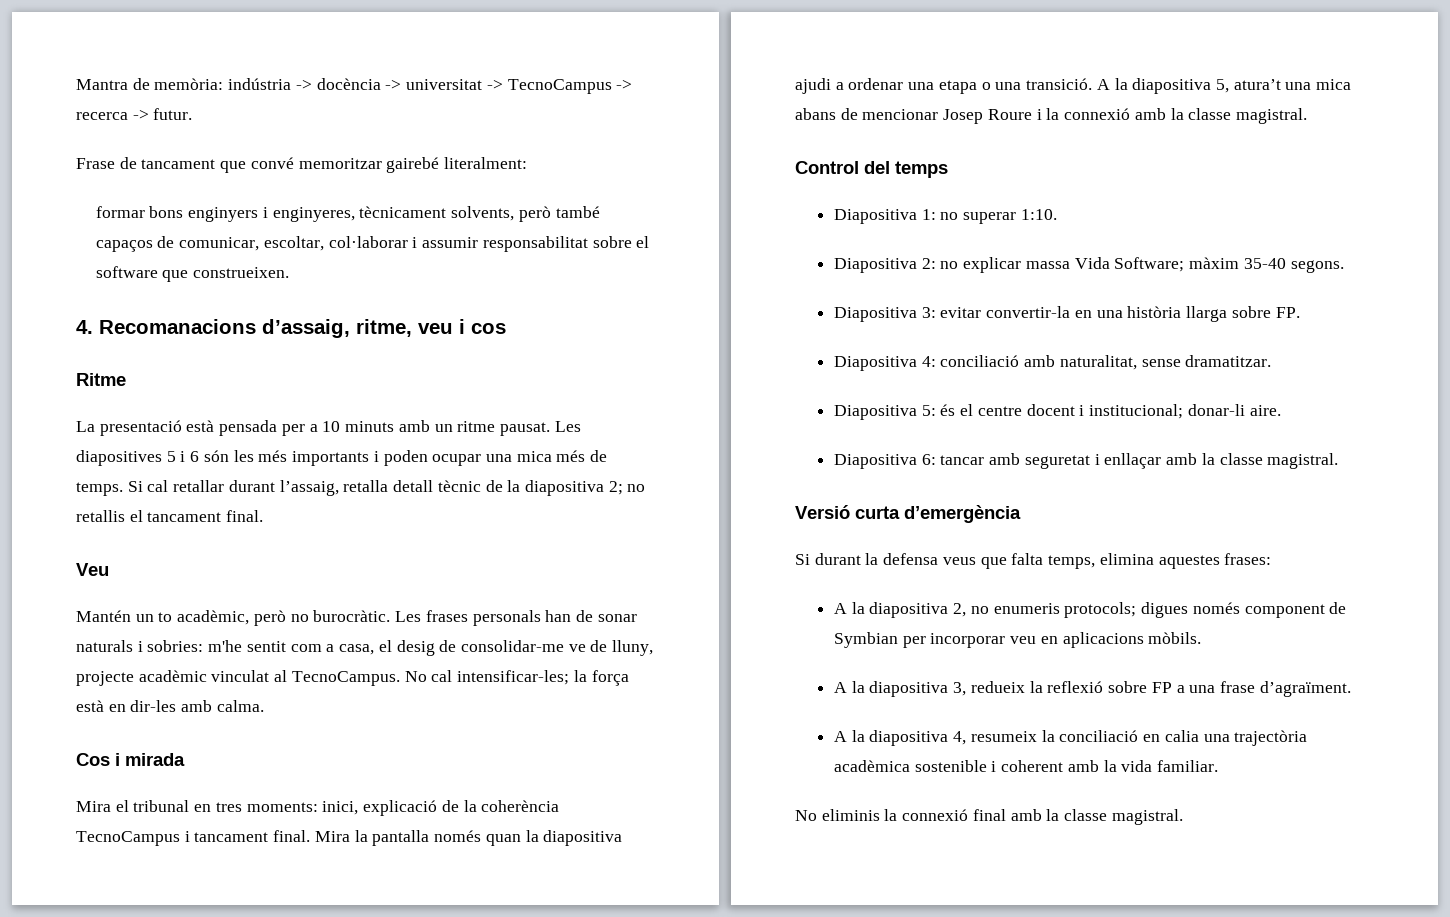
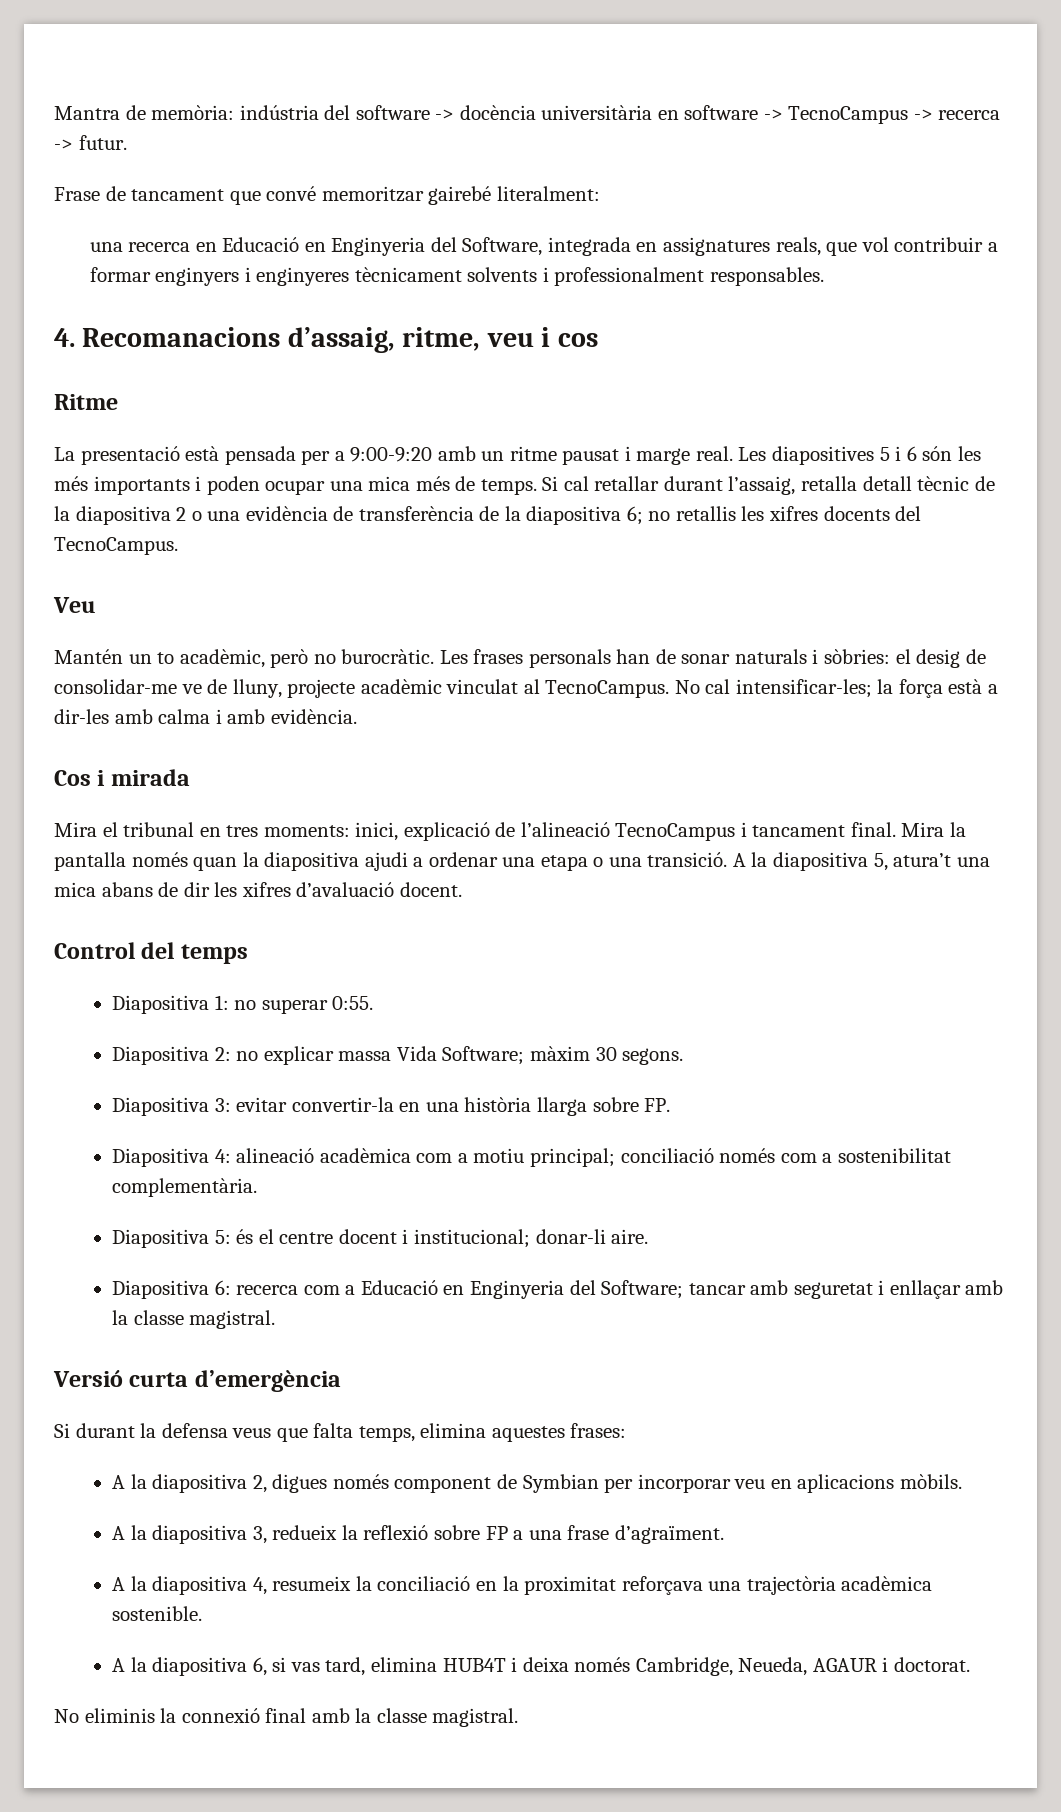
- Mantra de memòria: indústria -> docència -> universitat -> TecnoCampus -> recerca -> futur.
+ Mantra de memòria: indústria del software -> docència universitària en software -> TecnoCampus -> recerca -> futur.
- formar bons enginyers i enginyeres, tècnicament solvents, però també capaços de comunicar, escoltar, col·laborar i assumir responsabilitat sobre el software que construeixen.
+ una recerca en Educació en Enginyeria del Software, integrada en assignatures reals, que vol contribuir a formar enginyers i enginyeres tècnicament solvents i professionalment responsables.
- La presentació està pensada per a 10 minuts amb un ritme pausat.
+ La presentació està pensada per a 9:00-9:20 amb un ritme pausat i marge real.
- Si cal retallar durant l’assaig, retalla detall tècnic de la diapositiva 2; no retallis el tancament final.
+ Si cal retallar durant l’assaig, retalla detall tècnic de la diapositiva 2 o una evidència de transferència de la diapositiva 6; no retallis les xifres docents del TecnoCampus.
- Les frases personals han de sonar naturals i sobries: m'he sentit com a casa, el desig de consolidar-me ve de lluny, projecte acadèmic vinculat al TecnoCampus.
+ Les frases personals han de sonar naturals i sòbries: el desig de consolidar-me ve de lluny, projecte acadèmic vinculat al TecnoCampus.
- No cal intensificar-les; la força està en dir-les amb calma.
+ No cal intensificar-les; la força està a dir-les amb calma i amb evidència.
- Mira el tribunal en tres moments: inici, explicació de la coherència TecnoCampus i tancament final.
+ Mira el tribunal en tres moments: inici, explicació de l’alineació TecnoCampus i tancament final.
- A la diapositiva 5, atura’t una mica abans de mencionar Josep Roure i la connexió amb la classe magistral.
+ A la diapositiva 5, atura’t una mica abans de dir les xifres d’avaluació docent.
- Diapositiva 1: no superar 1:10.
+ Diapositiva 1: no superar 0:55.
- Diapositiva 2: no explicar massa Vida Software; màxim 35-40 segons.
+ Diapositiva 2: no explicar massa Vida Software; màxim 30 segons.
- Diapositiva 4: conciliació amb naturalitat, sense dramatitzar.
+ Diapositiva 4: alineació acadèmica com a motiu principal; conciliació només com a sostenibilitat complementària.
- Diapositiva 6: tancar amb seguretat i enllaçar amb la classe magistral.
+ Diapositiva 6: recerca com a Educació en Enginyeria del Software; tancar amb seguretat i enllaçar amb la classe magistral.
- A la diapositiva 2, no enumeris protocols; digues només component de Symbian per incorporar veu en aplicacions mòbils.
+ A la diapositiva 2, digues només component de Symbian per incorporar veu en aplicacions mòbils.
- A la diapositiva 4, resumeix la conciliació en calia una trajectòria acadèmica sostenible i coherent amb la vida familiar.
+ A la diapositiva 4, resumeix la conciliació en la proximitat reforçava una trajectòria acadèmica sostenible.
+ A la diapositiva 6, si vas tard, elimina HUB4T i deixa només Cambridge, Neueda, AGAUR i doctorat.

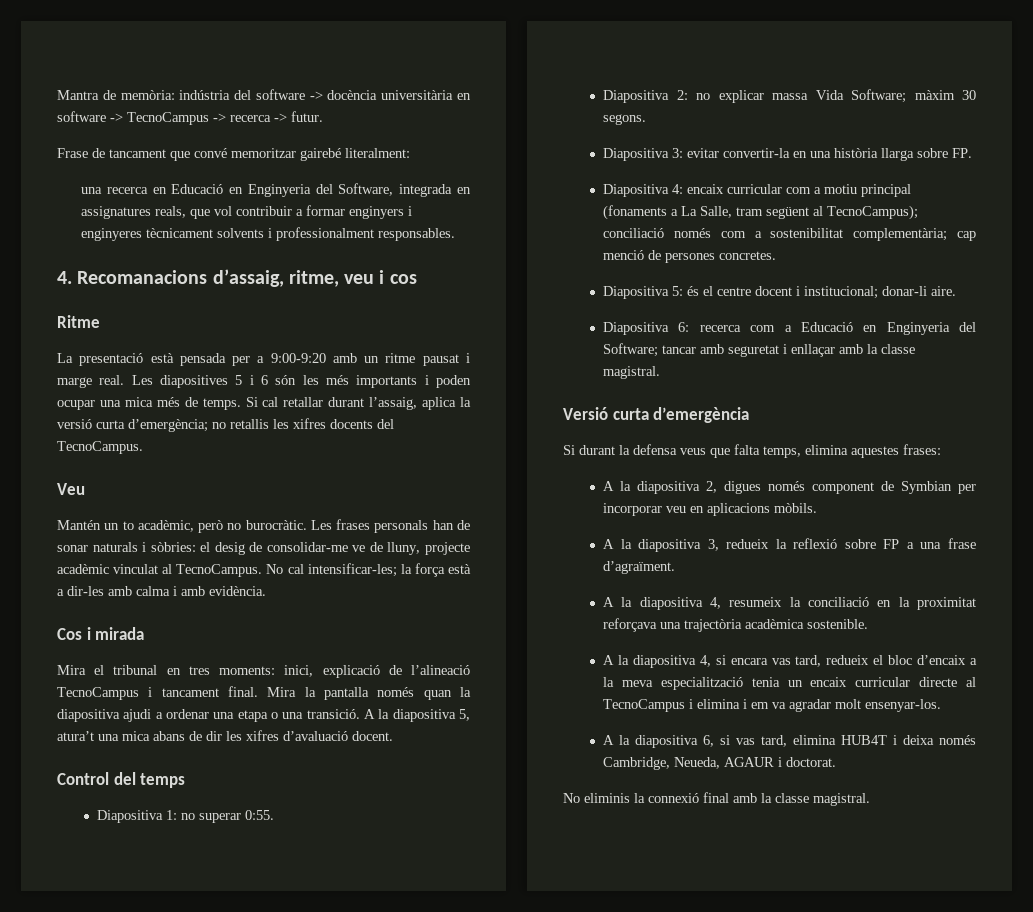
- Si cal retallar durant l’assaig, retalla detall tècnic de la diapositiva 2 o una evidència de transferència de la diapositiva 6; no retallis les xifres docents del TecnoCampus.
+ Si cal retallar durant l’assaig, aplica la versió curta d’emergència; no retallis les xifres docents del TecnoCampus.
- Diapositiva 4: alineació acadèmica com a motiu principal; conciliació només com a sostenibilitat complementària.
+ Diapositiva 4: encaix curricular com a motiu principal (fonaments a La Salle, tram següent al TecnoCampus); conciliació només com a sostenibilitat complementària; cap menció de persones concretes.
+ A la diapositiva 4, si encara vas tard, redueix el bloc d’encaix a la meva especialització tenia un encaix curricular directe al TecnoCampus i elimina i em va agradar molt ensenyar-los.

